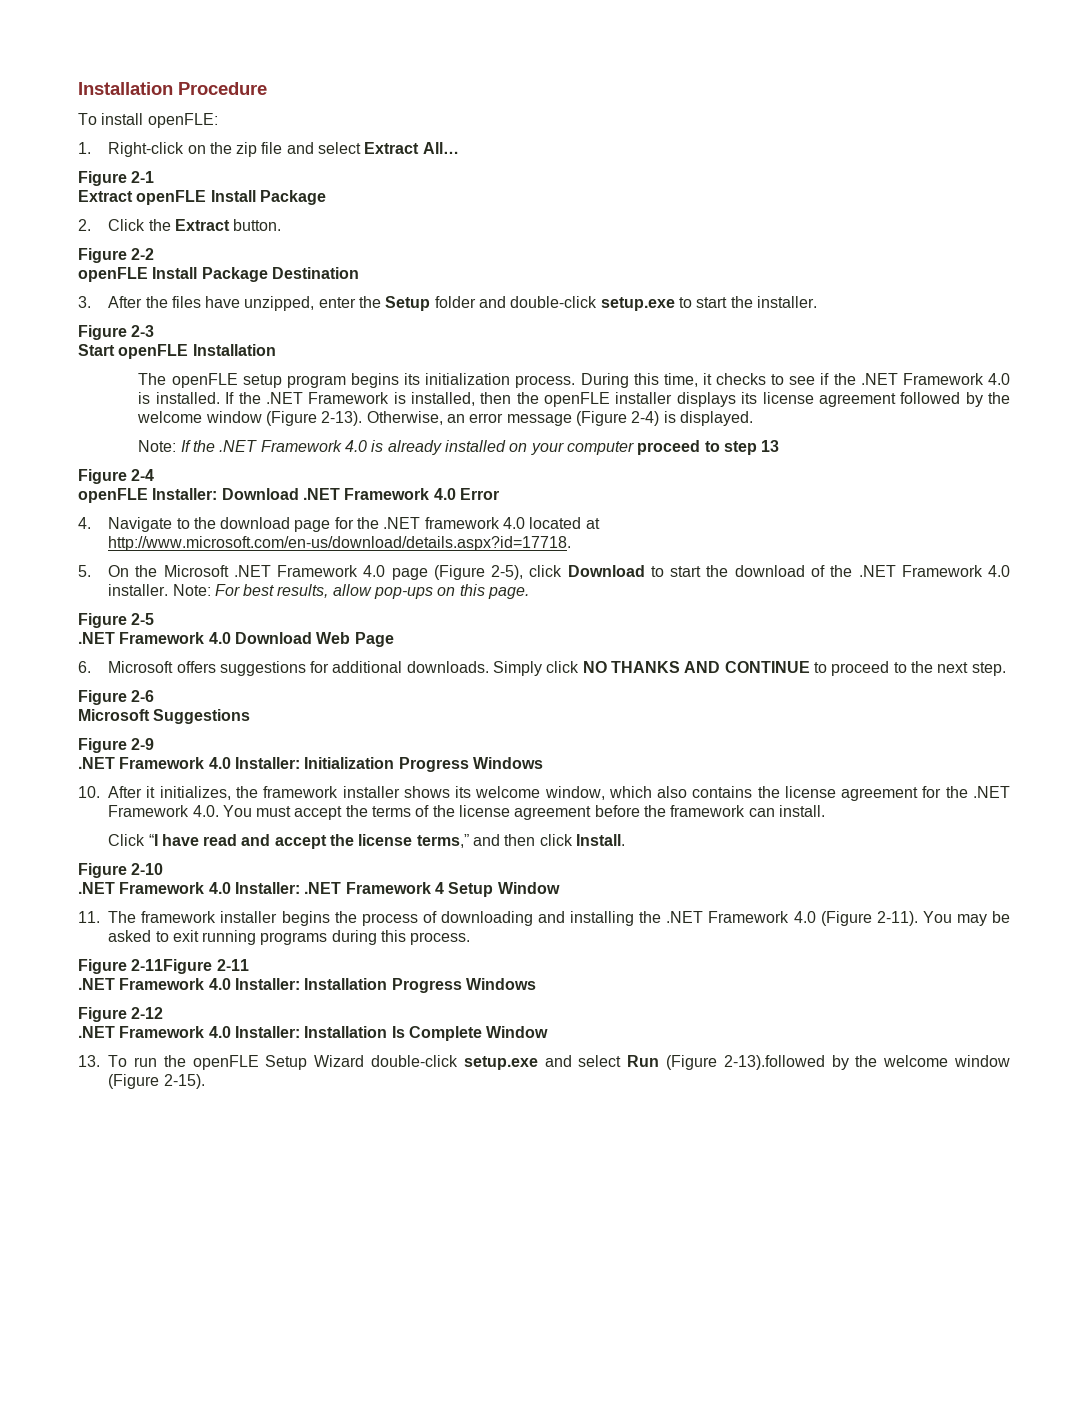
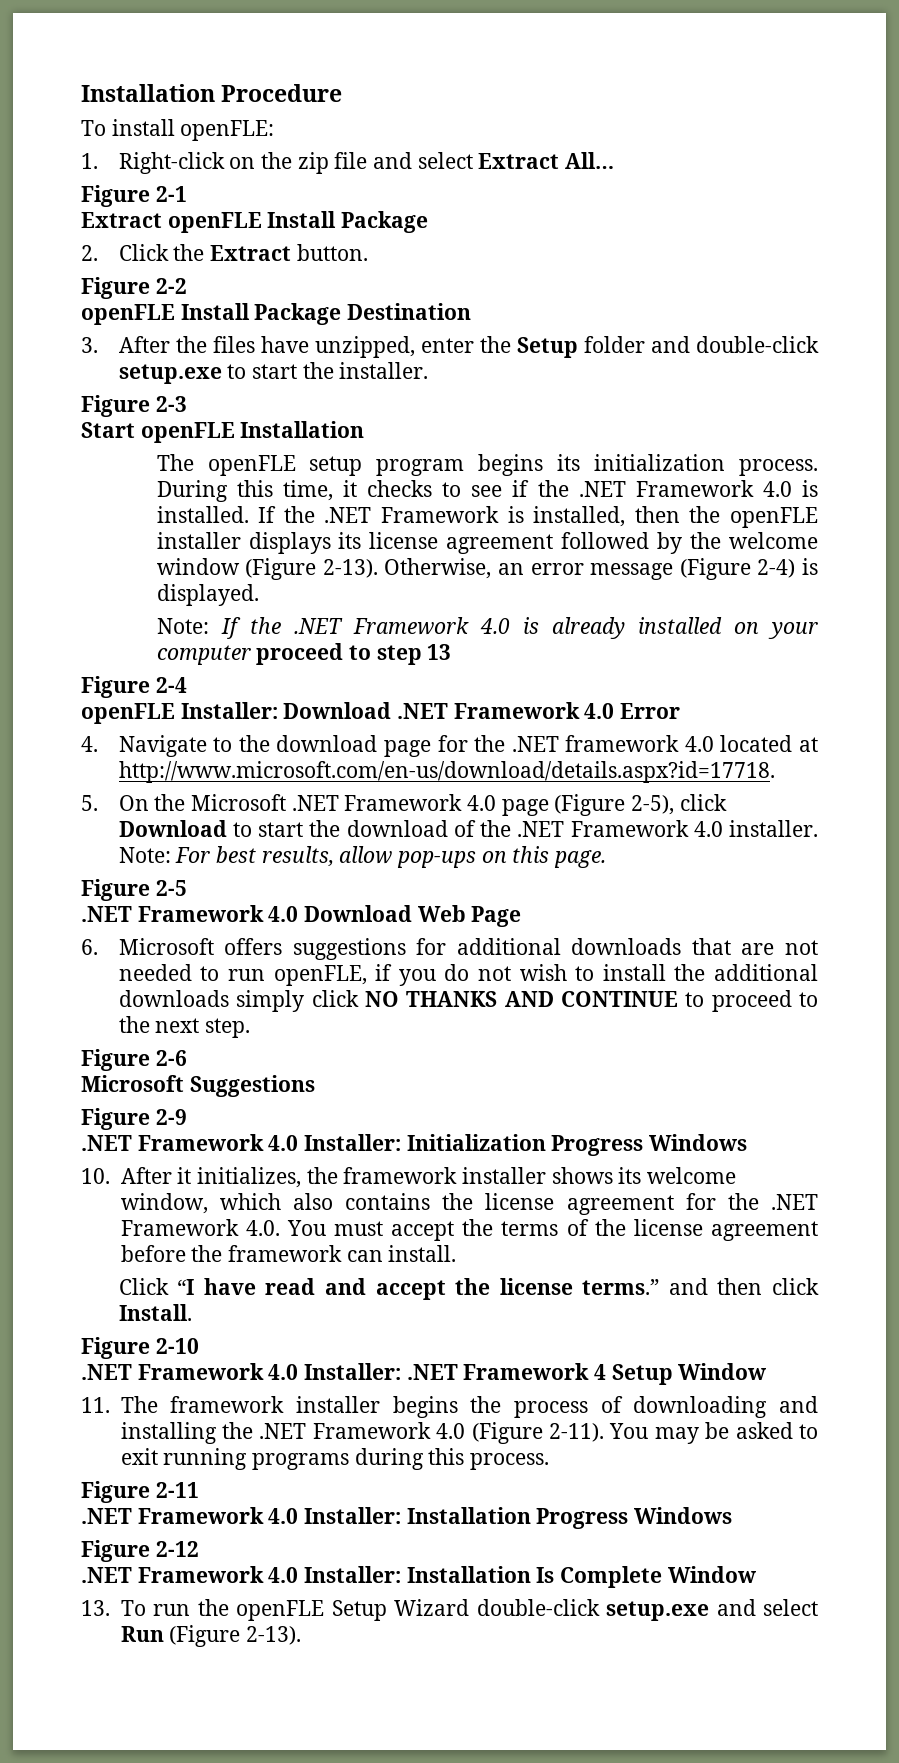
- 6. Microsoft offers suggestions for additional downloads. Simply click NO THANKS AND CONTINUE to proceed to the next step.
+ 6. Microsoft offers suggestions for additional downloads that are not needed to run openFLE, if you do not wish to install the additional downloads simply click NO THANKS AND CONTINUE to proceed to the next step.
- Click “I have read and accept the license terms,” and then click Install.
+ Click “I have read and accept the license terms.” and then click Install.
- Figure 2-11Figure 2-11
+ Figure 2-11
- 13. To run the openFLE Setup Wizard double-click setup.exe and select Run (Figure 2-13).followed by the welcome window (Figure 2-15).
+ 13. To run the openFLE Setup Wizard double-click setup.exe and select Run (Figure 2-13).

